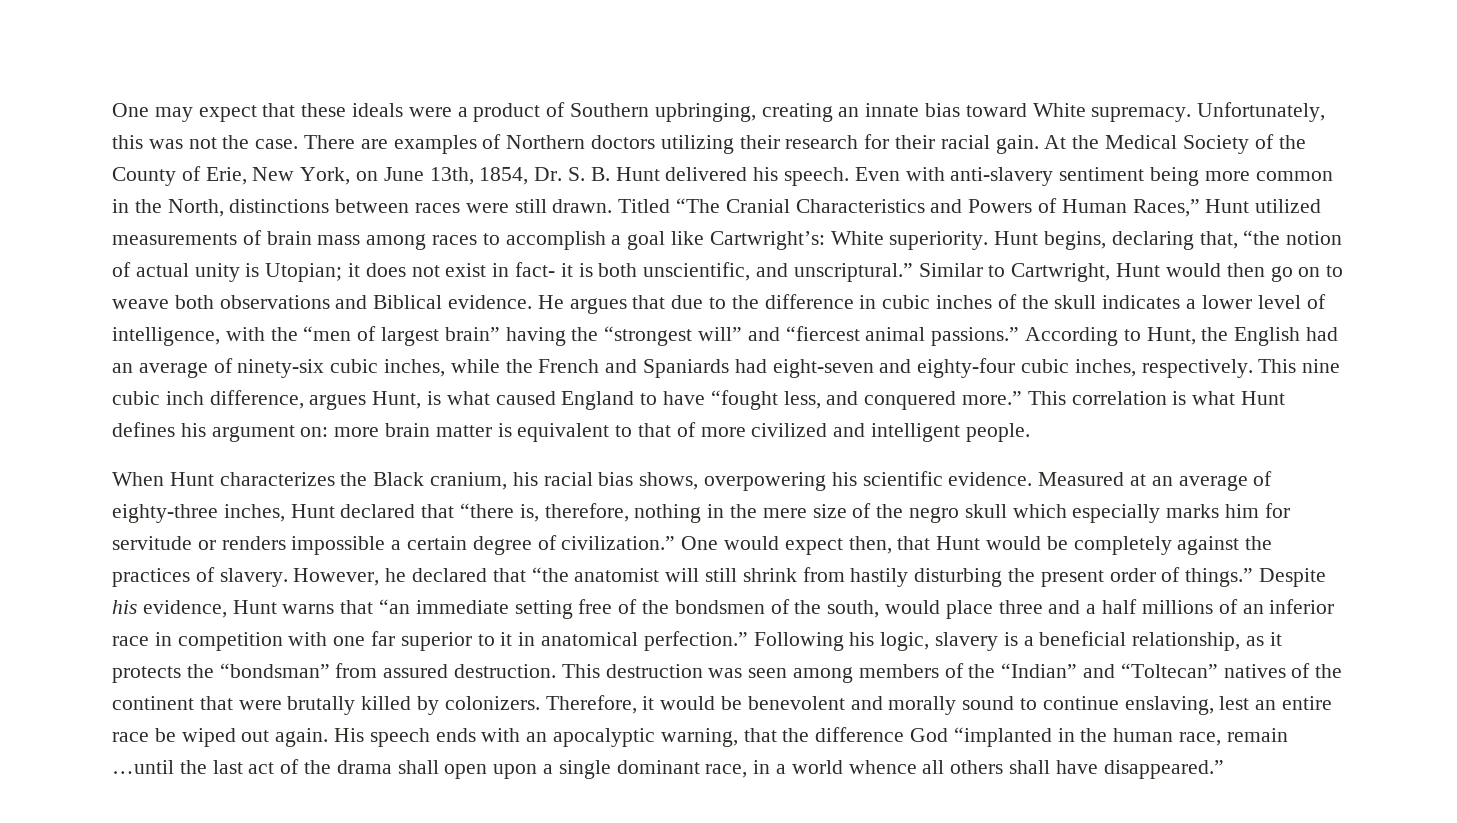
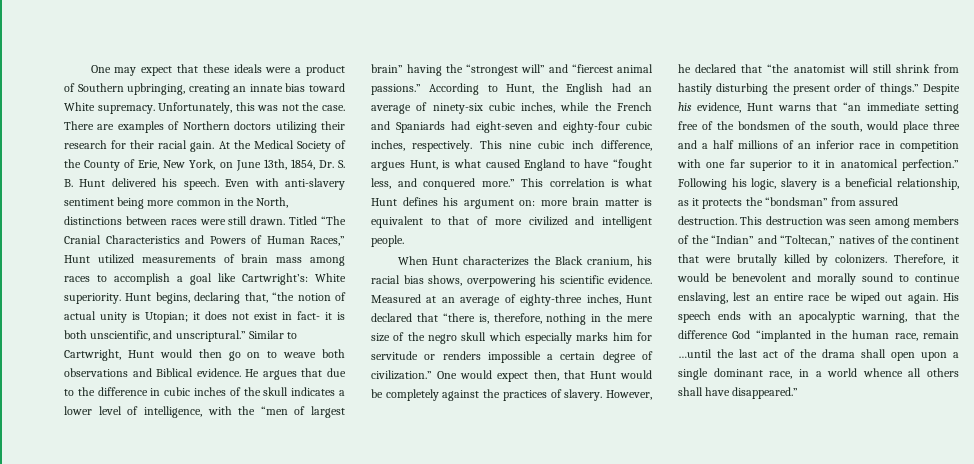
- This destruction was seen among members of the “Indian” and “Toltecan” natives of the continent that were brutally killed by colonizers.
+ This destruction was seen among members of the “Indian” and “Toltecan,” natives of the continent that were brutally killed by colonizers.

